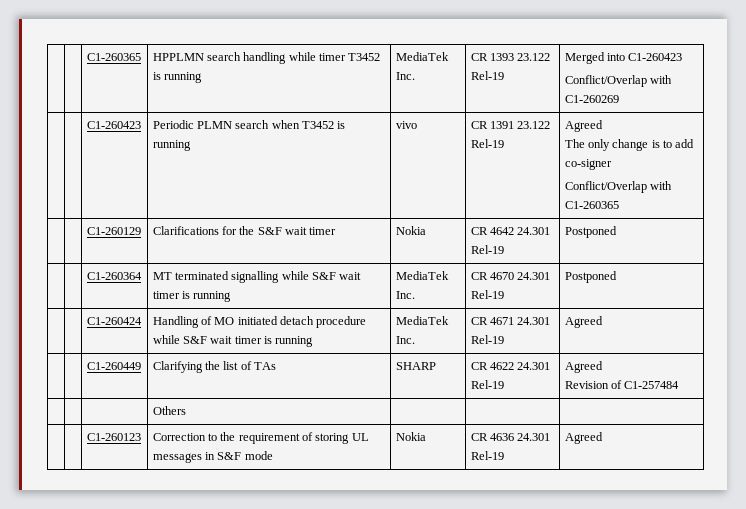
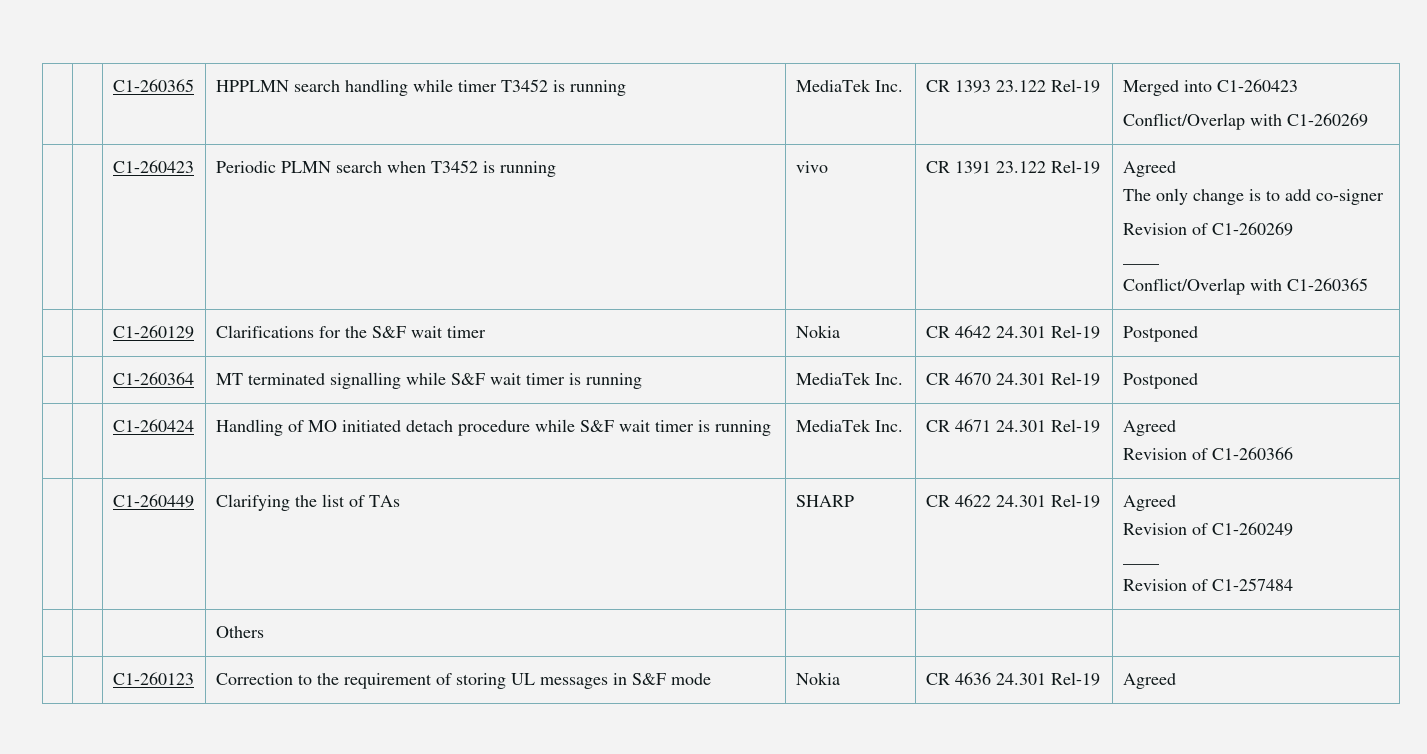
  | | C1-260423 | Periodic PLMN search when T3452 is running | vivo | CR 1391 23.122 Rel-19 | Agreed
  The only change is to add co-signer
+ Revision of C1-260269
+ ____
  | | C1-260424 | Handling of MO initiated detach procedure while S&F wait timer is running | MediaTek Inc. | CR 4671 24.301 Rel-19 | Agreed
+ Revision of C1-260366
  | | C1-260449 | Clarifying the list of TAs | SHARP | CR 4622 24.301 Rel-19 | Agreed
+ Revision of C1-260249
+ ____

